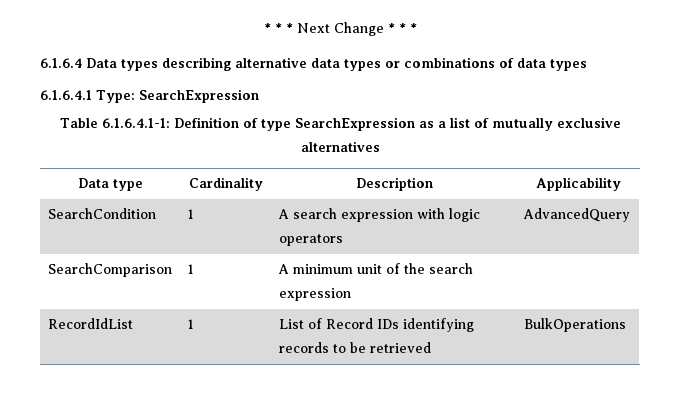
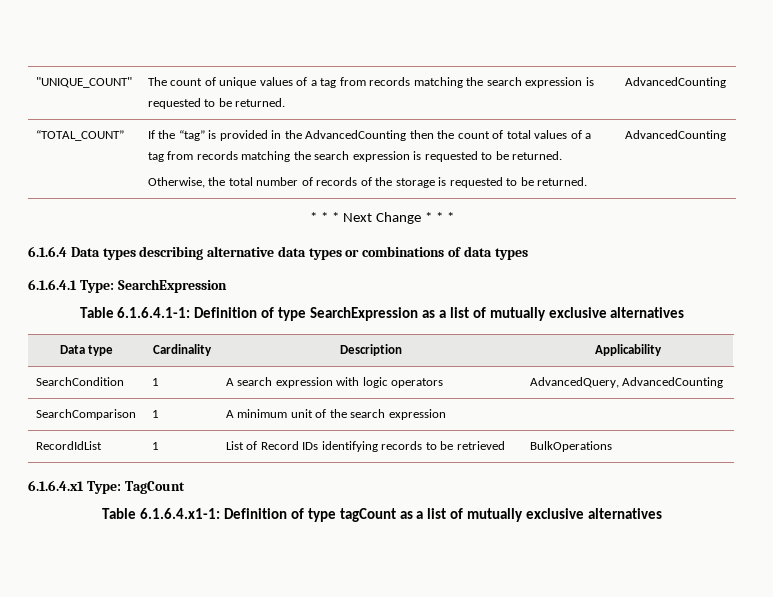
+ "UNIQUE_COUNT" | The count of unique values of a tag from records matching the search expression is requested to be returned. | AdvancedCounting
+ “TOTAL_COUNT” | If the “tag” is provided in the AdvancedCounting then the count of total values of a tag from records matching the search expression is requested to be returned.
+ Otherwise, the total number of records of the storage is requested to be returned. | AdvancedCounting
- SearchCondition | 1 | A search expression with logic operators | AdvancedQuery
+ SearchCondition | 1 | A search expression with logic operators | AdvancedQuery, AdvancedCounting
+ 6.1.6.4.x1 Type: TagCount
+ Table 6.1.6.4.x1-1: Definition of type tagCount as a list of mutually exclusive alternatives

